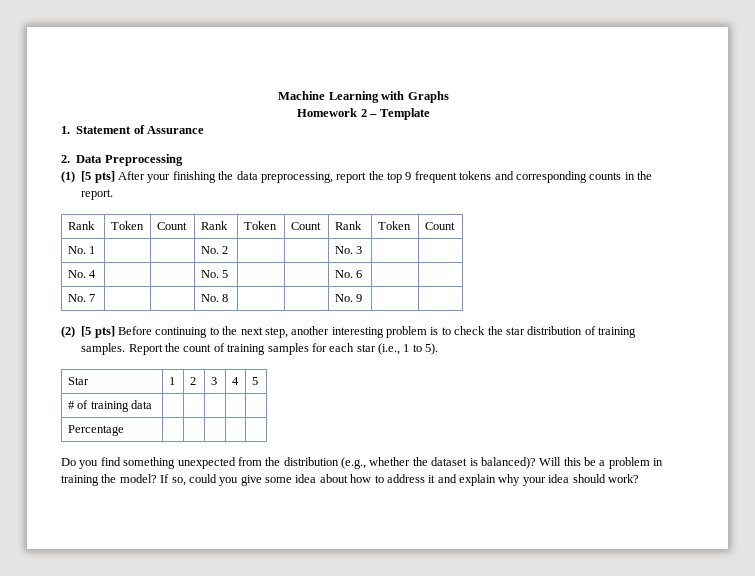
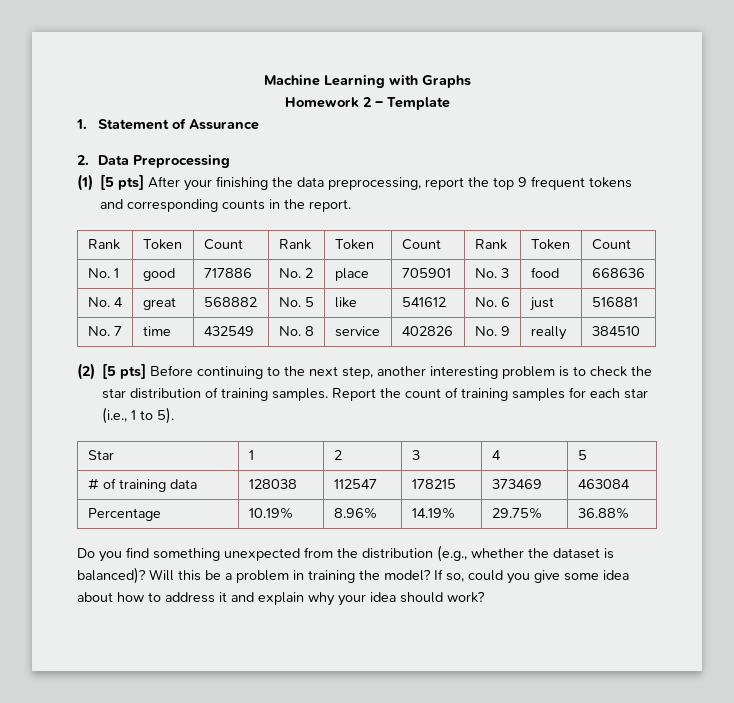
- No. 1 | | | No. 2 | | | No. 3 | |
+ No. 1 | good | 717886 | No. 2 | place | 705901 | No. 3 | food | 668636
- No. 4 | | | No. 5 | | | No. 6 | |
+ No. 4 | great | 568882 | No. 5 | like | 541612 | No. 6 | just | 516881
- No. 7 | | | No. 8 | | | No. 9 | |
+ No. 7 | time | 432549 | No. 8 | service | 402826 | No. 9 | really | 384510
- # of training data | | | | |
- Percentage | | | | |
+ # of training data | 128038 | 112547 | 178215 | 373469 | 463084
+ Percentage | 10.19% | 8.96% | 14.19% | 29.75% | 36.88%

